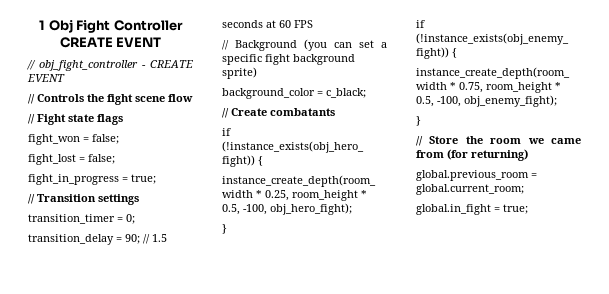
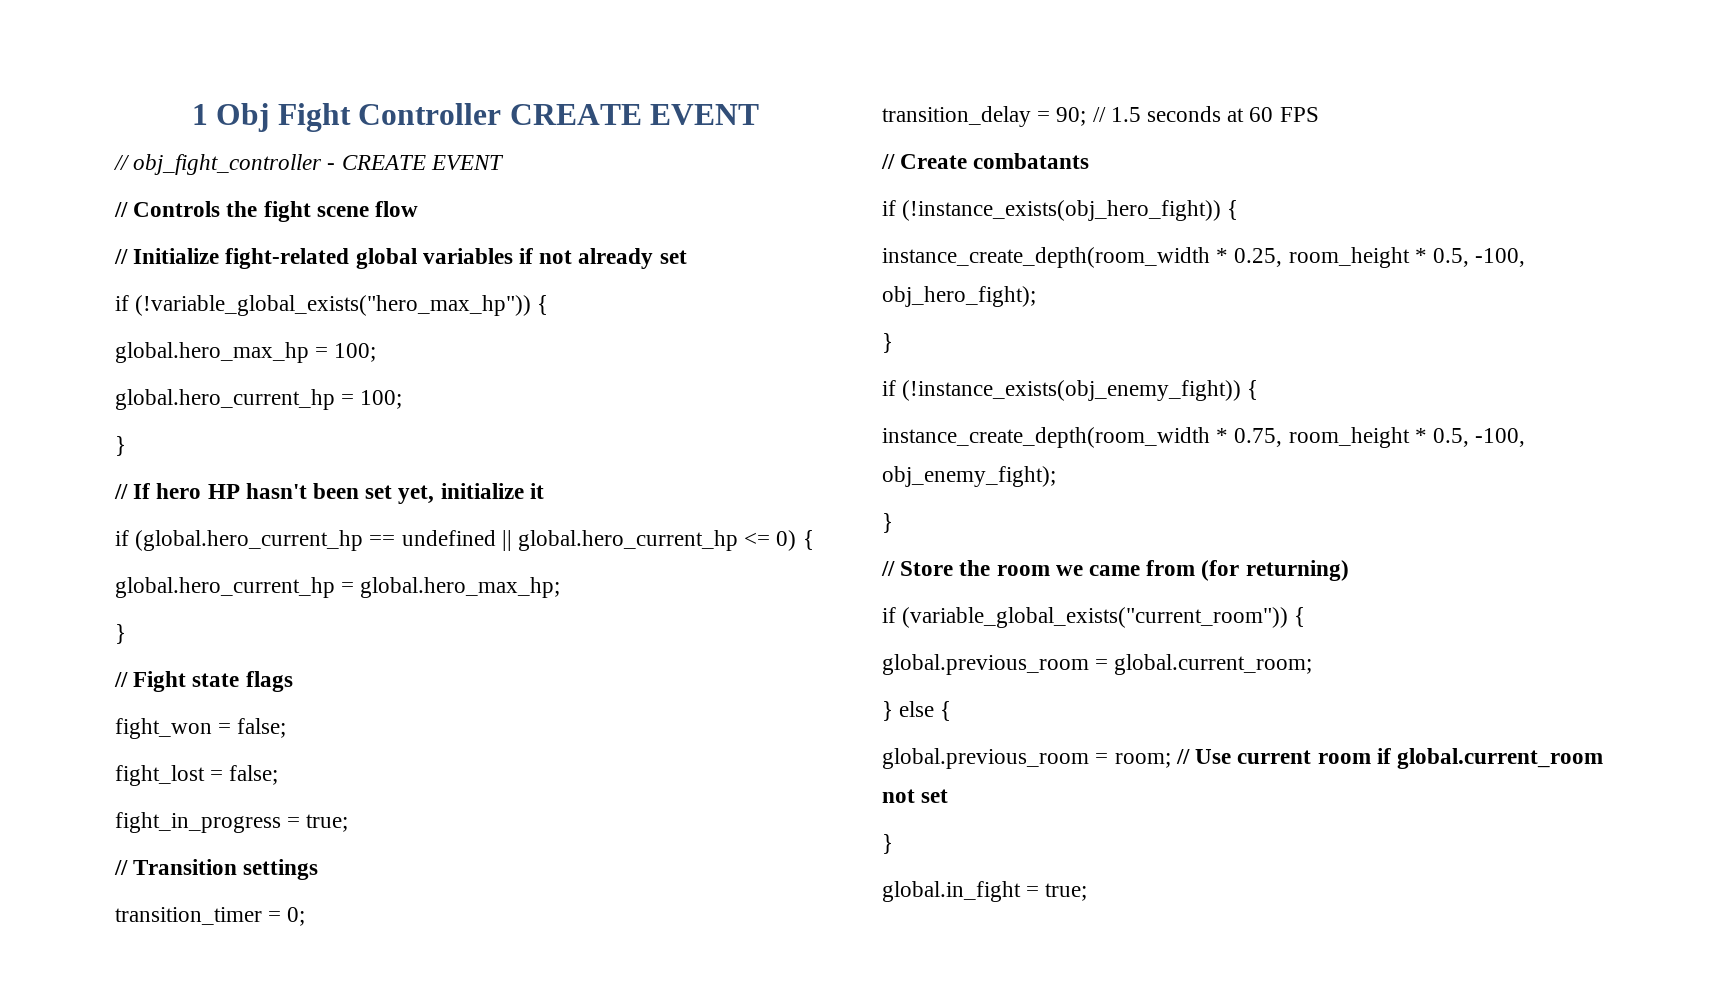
+ // Initialize fight-related global variables if not already set
+ if (!variable_global_exists("hero_max_hp")) {
+ global.hero_max_hp = 100;
+ global.hero_current_hp = 100;
+ }
+ // If hero HP hasn't been set yet, initialize it
+ if (global.hero_current_hp == undefined || global.hero_current_hp <= 0) {
+ global.hero_current_hp = global.hero_max_hp;
+ }
- // Background (you can set a specific fight background sprite)
- background_color = c_black;
+ if (variable_global_exists("current_room")) {
+ } else {
+ global.previous_room = room; // Use current room if global.current_room not set
+ }

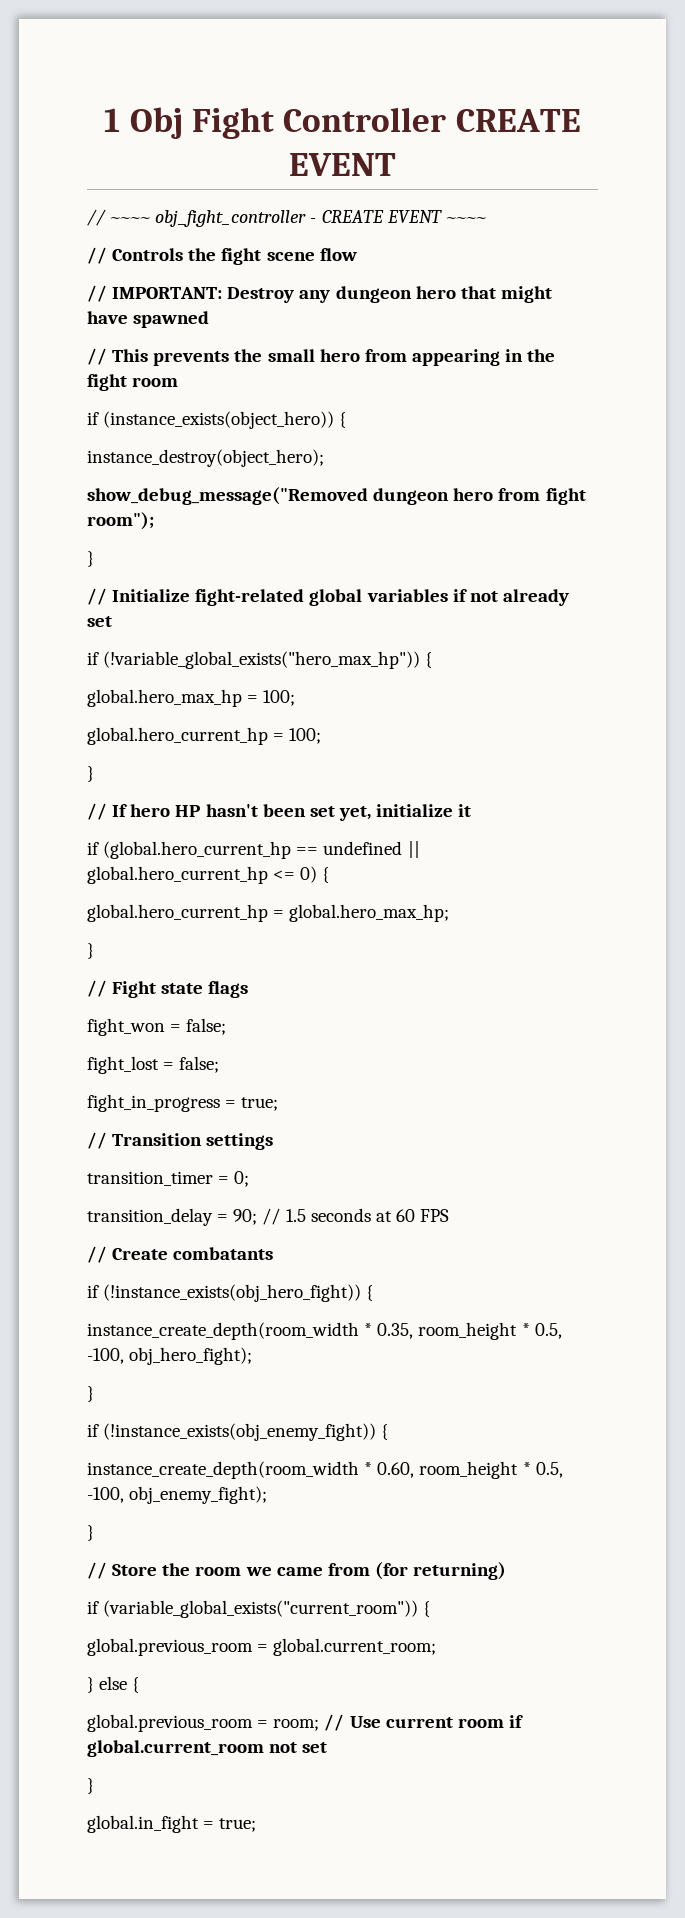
- // obj_fight_controller - CREATE EVENT
+ // ~~~~ obj_fight_controller - CREATE EVENT ~~~~
+ // IMPORTANT: Destroy any dungeon hero that might have spawned
+ // This prevents the small hero from appearing in the fight room
+ if (instance_exists(object_hero)) {
+ instance_destroy(object_hero);
+ show_debug_message("Removed dungeon hero from fight room");
+ }
- instance_create_depth(room_width * 0.25, room_height * 0.5, -100, obj_hero_fight);
+ instance_create_depth(room_width * 0.35, room_height * 0.5, -100, obj_hero_fight);
- instance_create_depth(room_width * 0.75, room_height * 0.5, -100, obj_enemy_fight);
+ instance_create_depth(room_width * 0.60, room_height * 0.5, -100, obj_enemy_fight);

